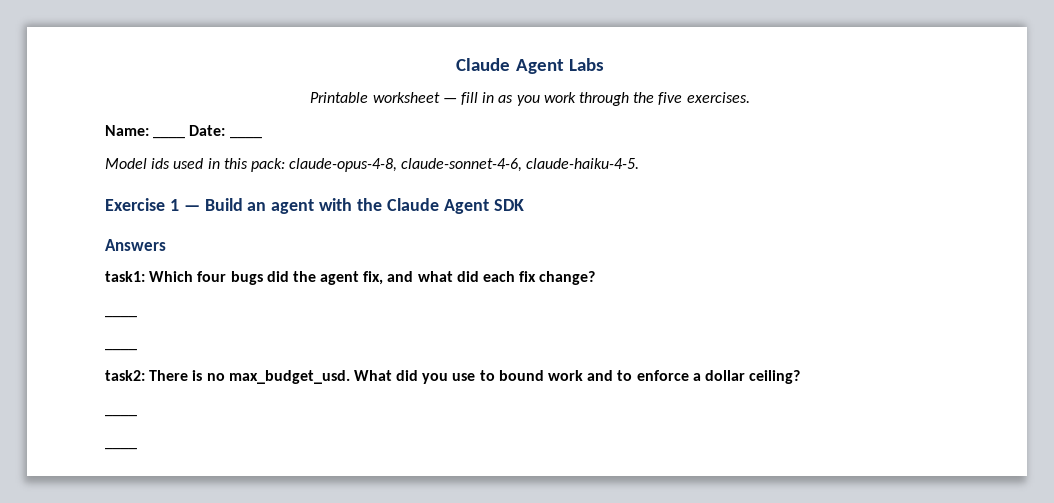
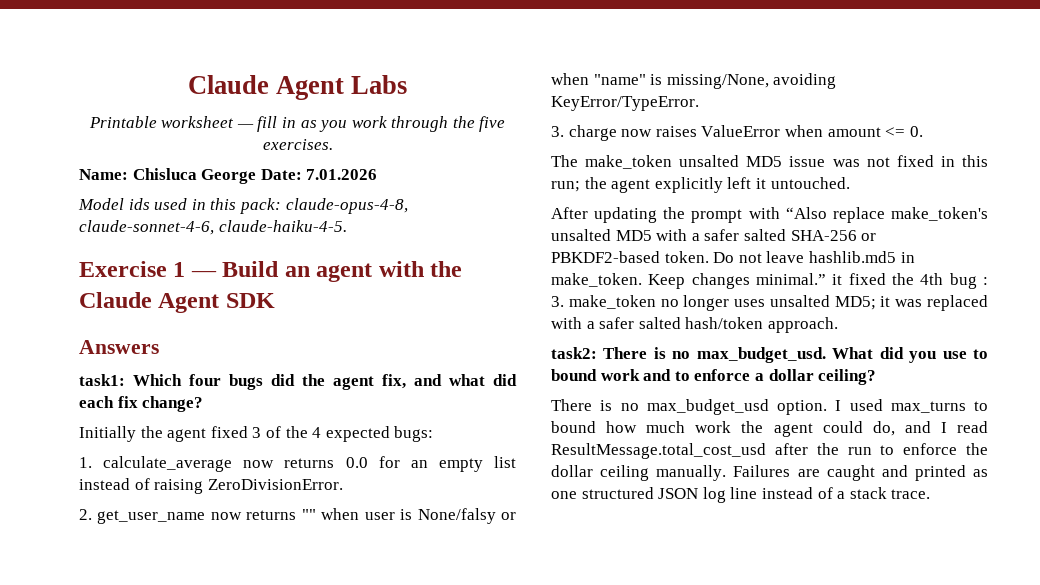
- Name: ____ Date: ____
+ Name: Chisluca George Date: 7.01.2026
  task1: Which four bugs did the agent fix, and what did each fix change?
- ____
- ____
+ Initially the agent fixed 3 of the 4 expected bugs:
+ 1. calculate_average now returns 0.0 for an empty list instead of raising ZeroDivisionError.
+ 2. get_user_name now returns "" when user is None/falsy or when "name" is missing/None, avoiding KeyError/TypeError.
+ 3. charge now raises ValueError when amount <= 0.
+ The make_token unsalted MD5 issue was not fixed in this run; the agent explicitly left it untouched.
+ After updating the prompt with “Also replace make_token's unsalted MD5 with a safer salted SHA-256 or PBKDF2-based token. Do not leave hashlib.md5 in make_token. Keep changes minimal.” it fixed the 4th bug : 3. make_token no longer uses unsalted MD5; it was replaced with a safer salted hash/token approach.
  What did you use to bound work and to enforce a dollar ceiling?
- ____
- ____
+ There is no max_budget_usd option. I used max_turns to bound how much work the agent could do, and I read ResultMessage.total_cost_usd after the run to enforce the dollar ceiling manually. Failures are caught and printed as one structured JSON log line instead of a stack trace.

